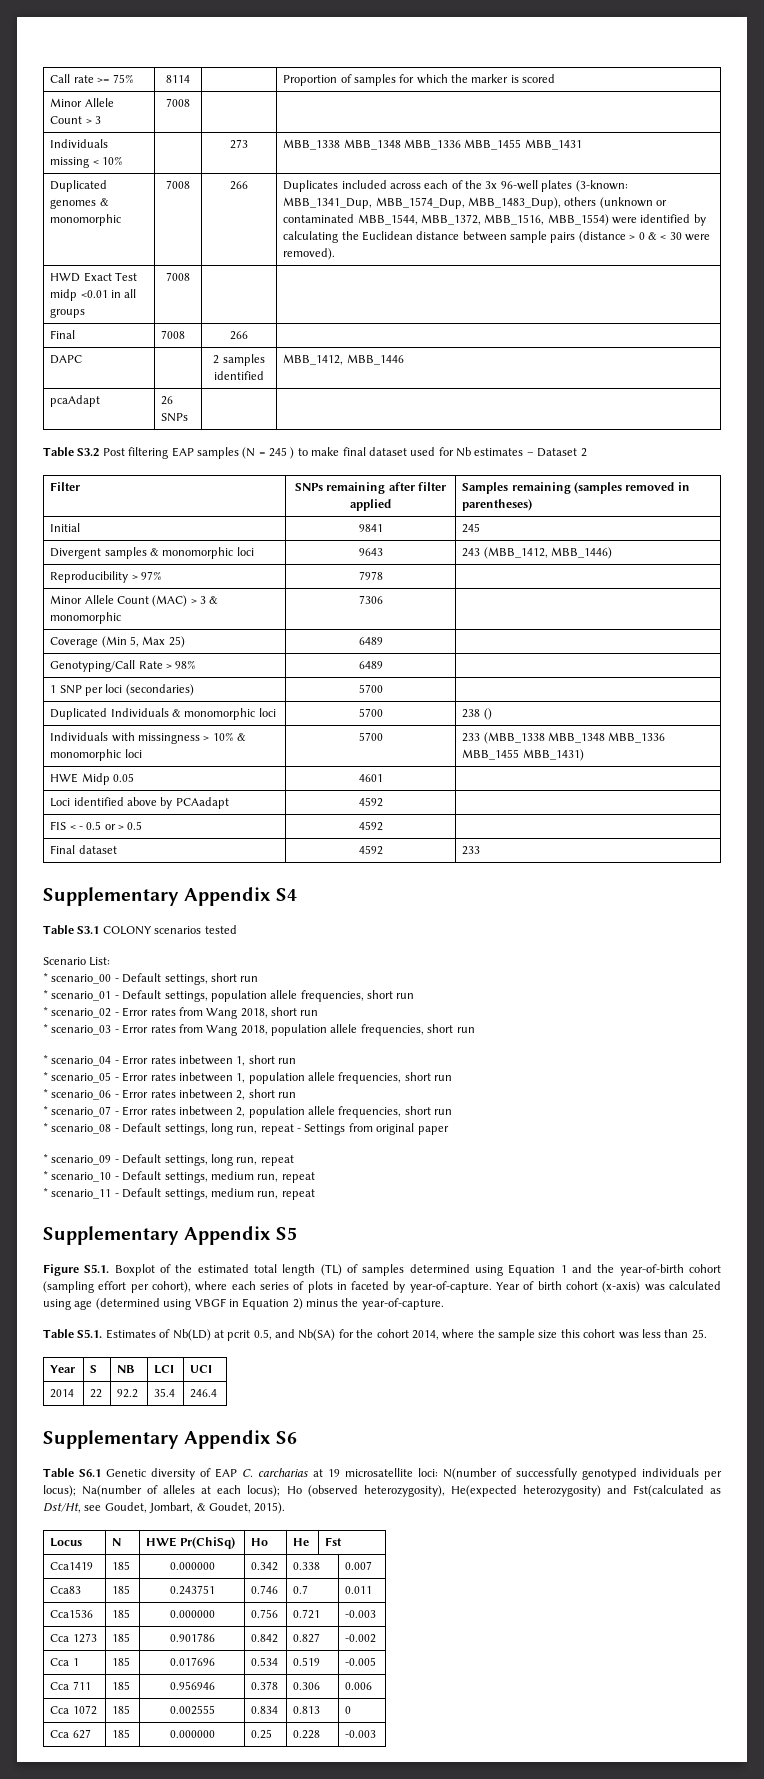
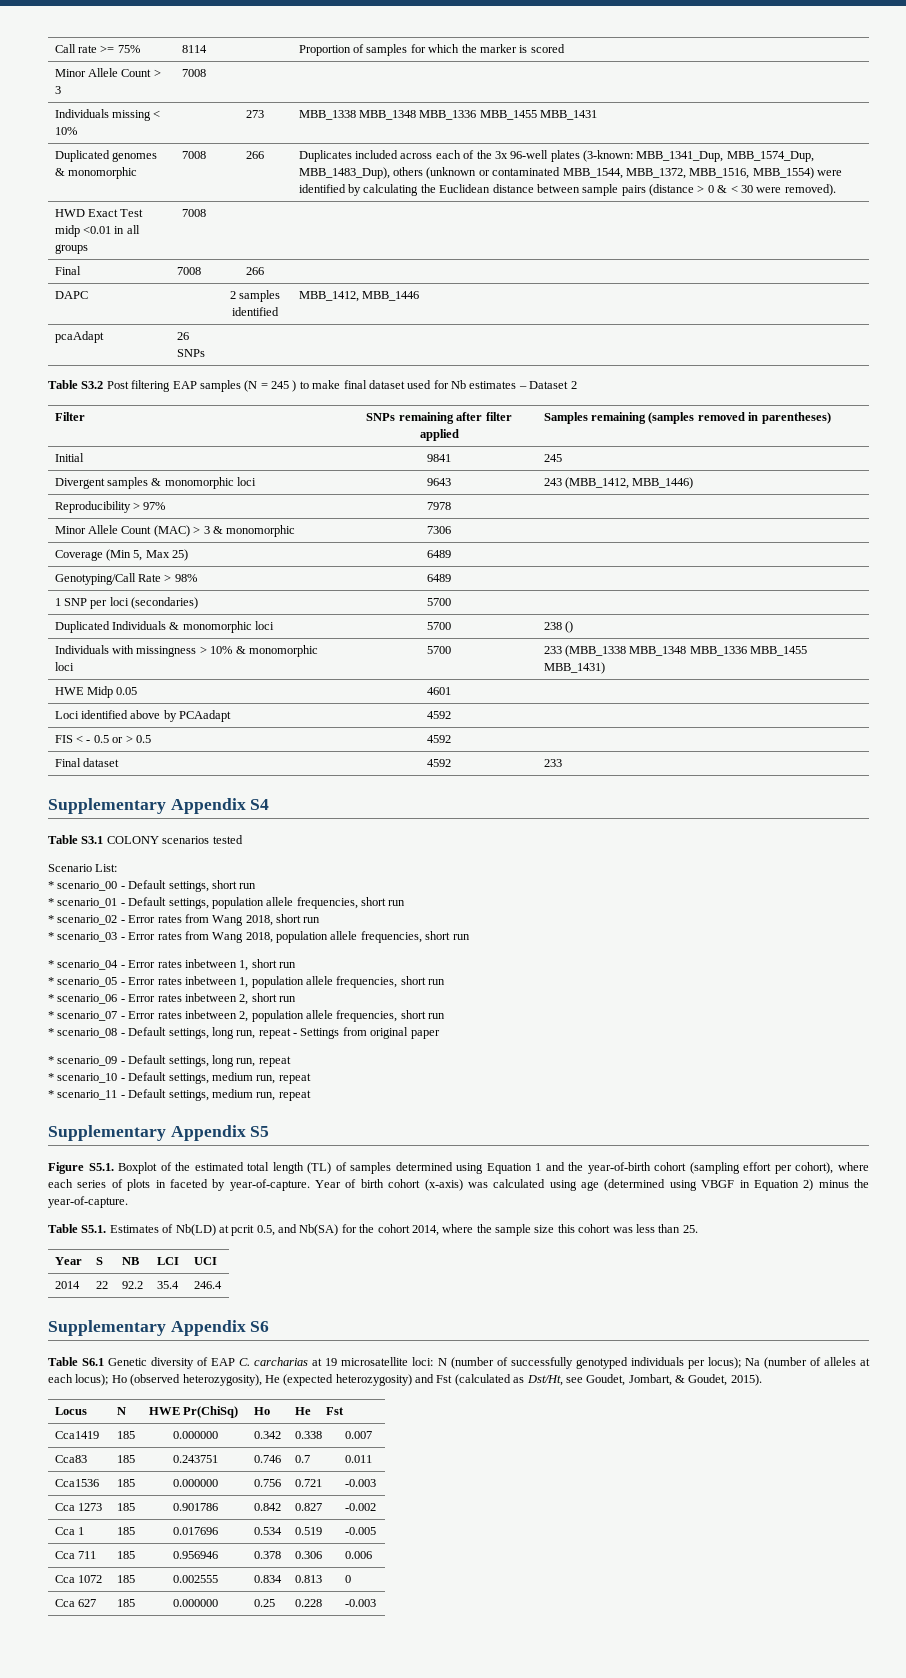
- Table S6.1 Genetic diversity of EAP C. carcharias at 19 microsatellite loci: N(number of successfully genotyped individuals per locus); Na(number of alleles at each locus); Ho (observed heterozygosity), He(expected heterozygosity) and Fst(calculated as Dst/Ht, see Goudet, Jombart, & Goudet, 2015).
+ Table S6.1 Genetic diversity of EAP C. carcharias at 19 microsatellite loci: N (number of successfully genotyped individuals per locus); Na (number of alleles at each locus); Ho (observed heterozygosity), He (expected heterozygosity) and Fst (calculated as Dst/Ht, see Goudet, Jombart, & Goudet, 2015).

